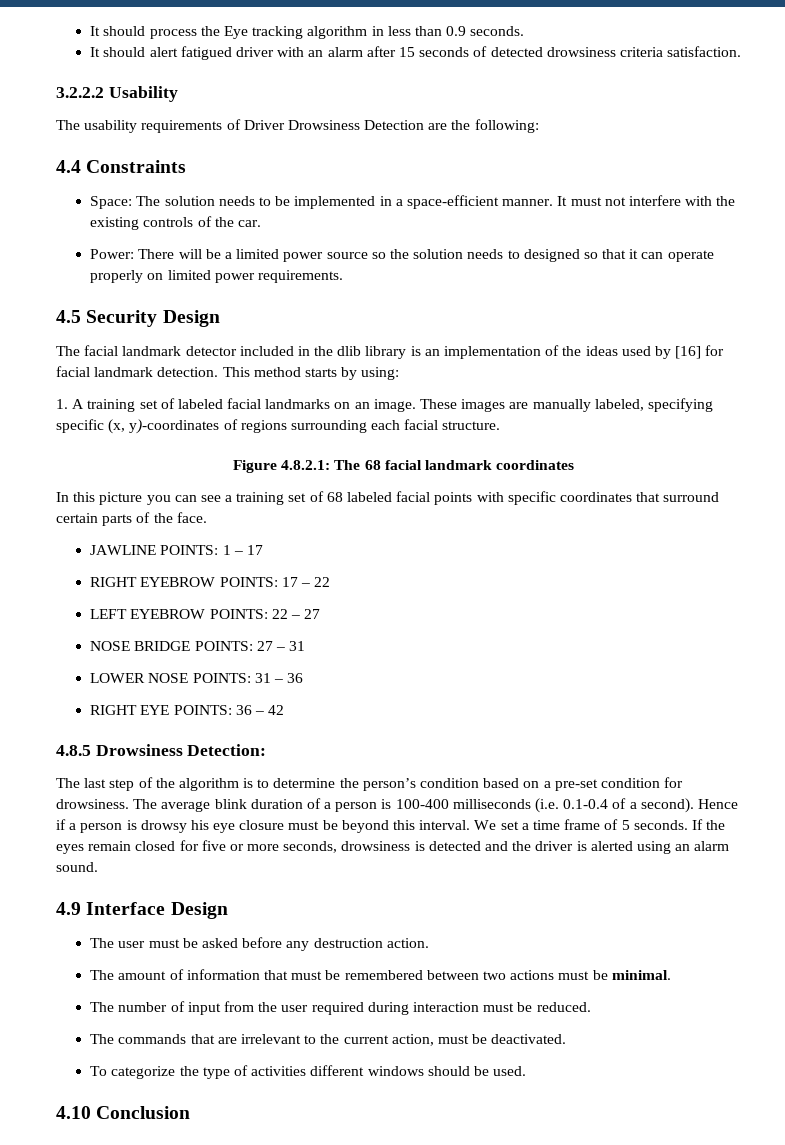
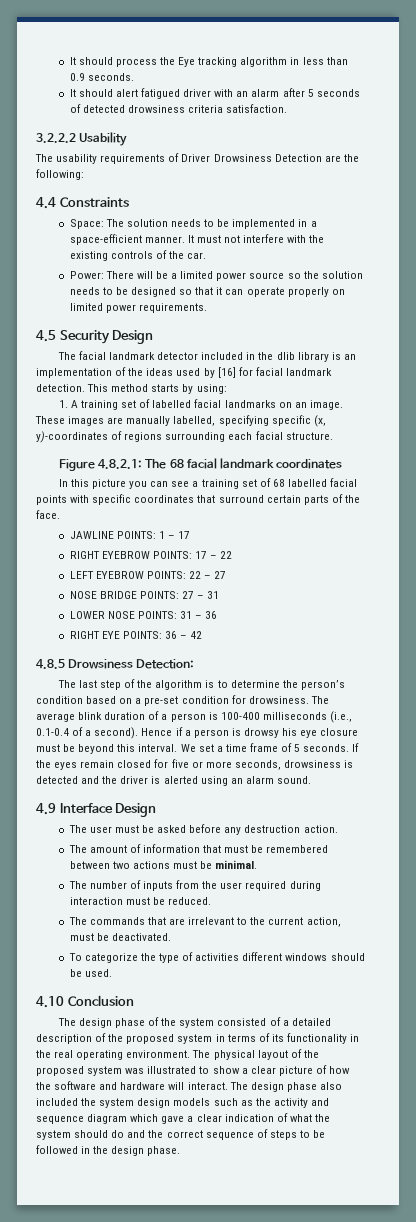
- It should alert fatigued driver with an alarm after 15 seconds of detected drowsiness criteria satisfaction.
+ It should alert fatigued driver with an alarm after 5 seconds of detected drowsiness criteria satisfaction.
- Power: There will be a limited power source so the solution needs to designed so that it can operate properly on limited power requirements.
+ Power: There will be a limited power source so the solution needs to be designed so that it can operate properly on limited power requirements.
- 1. A training set of labeled facial landmarks on an image.
+ 1. A training set of labelled facial landmarks on an image.
- These images are manually labeled, specifying specific (x, y)-coordinates of regions surrounding each facial structure.
+ These images are manually labelled, specifying specific (x, y)-coordinates of regions surrounding each facial structure.
- In this picture you can see a training set of 68 labeled facial points with specific coordinates that surround certain parts of the face.
+ In this picture you can see a training set of 68 labelled facial points with specific coordinates that surround certain parts of the face.
- The average blink duration of a person is 100-400 milliseconds (i.e. 0.1-0.4 of a second).
+ The average blink duration of a person is 100-400 milliseconds (i.e., 0.1-0.4 of a second).
- The number of input from the user required during interaction must be reduced.
+ The number of inputs from the user required during interaction must be reduced.
+ The design phase of the system consisted of a detailed description of the proposed system in terms of its functionality in the real operating environment. The physical layout of the proposed system was illustrated to show a clear picture of how the software and hardware will interact. The design phase also included the system design models such as the activity and sequence diagram which gave a clear indication of what the system should do and the correct sequence of steps to be followed in the design phase.

